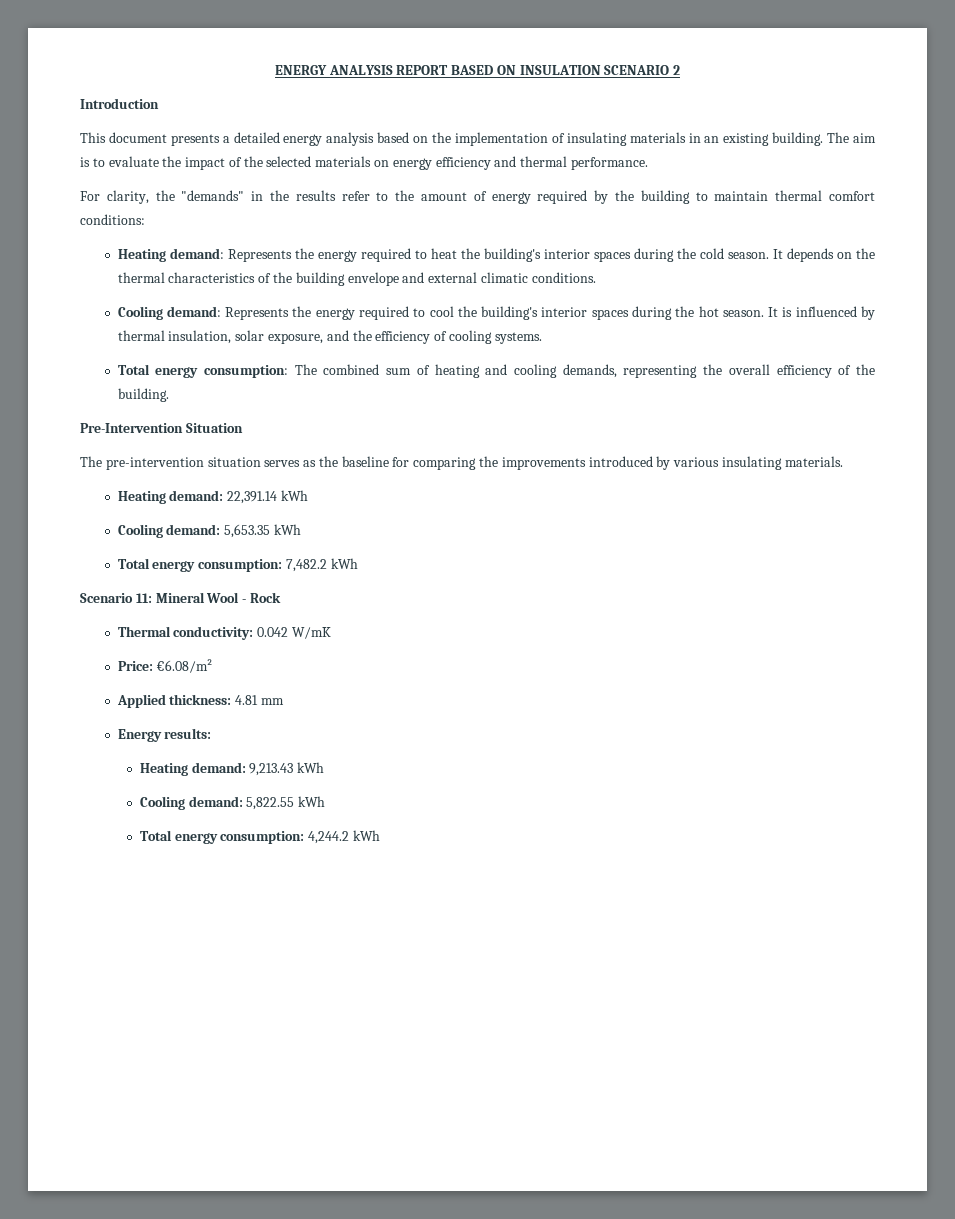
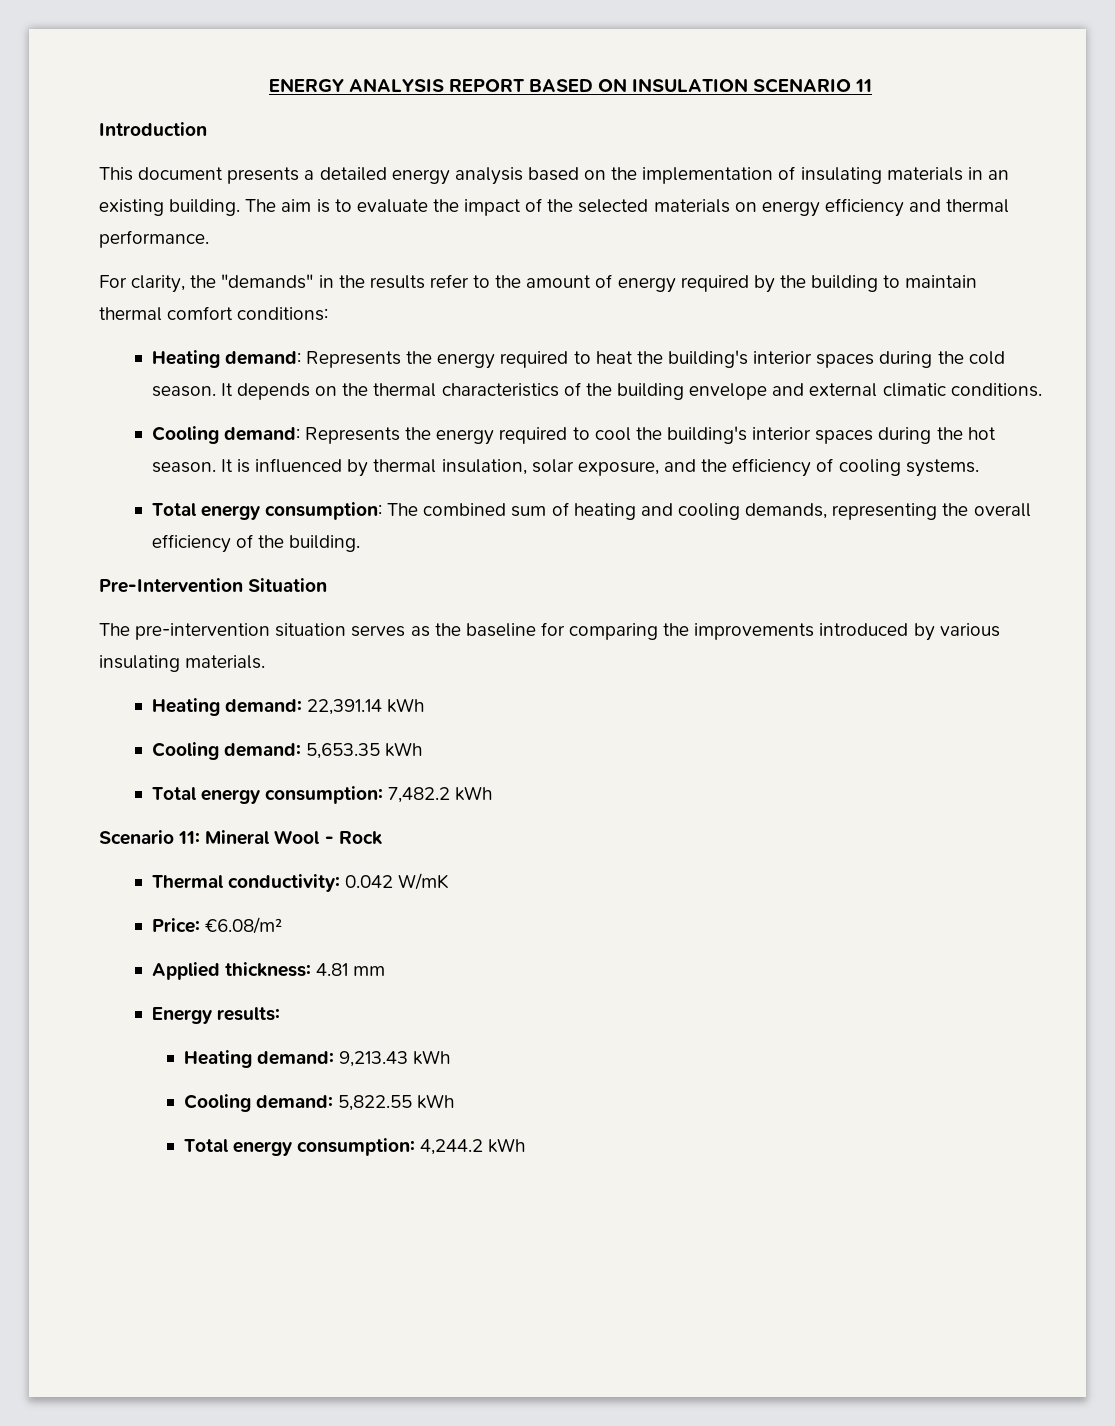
- ENERGY ANALYSIS REPORT BASED ON INSULATION SCENARIO 2
+ ENERGY ANALYSIS REPORT BASED ON INSULATION SCENARIO 11

